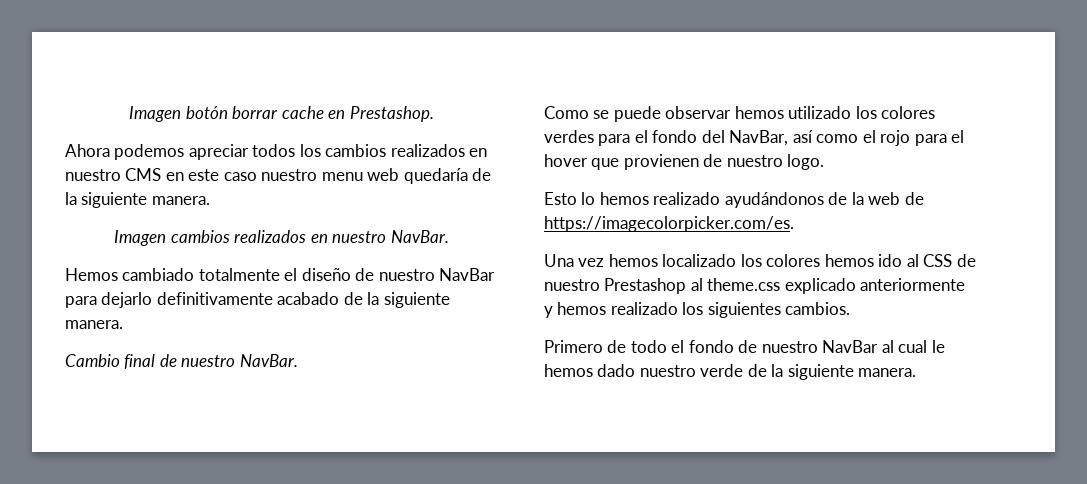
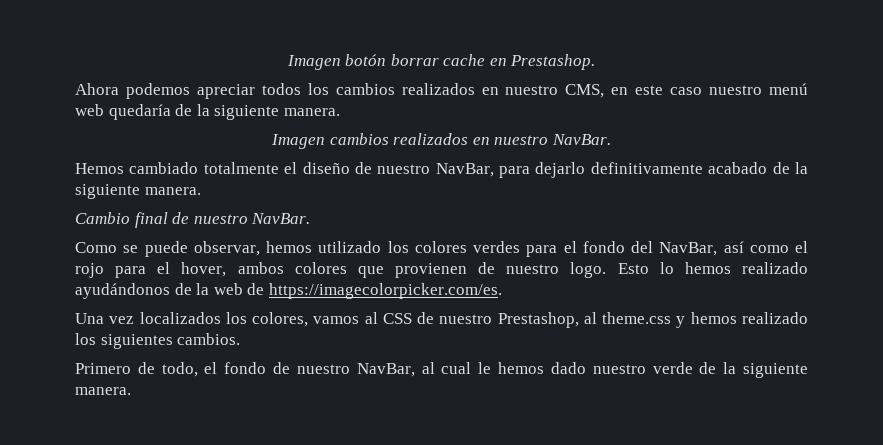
- Ahora podemos apreciar todos los cambios realizados en nuestro CMS en este caso nuestro menu web quedaría de la siguiente manera.
+ Ahora podemos apreciar todos los cambios realizados en nuestro CMS, en este caso nuestro menú web quedaría de la siguiente manera.
- Hemos cambiado totalmente el diseño de nuestro NavBar para dejarlo definitivamente acabado de la siguiente manera.
+ Hemos cambiado totalmente el diseño de nuestro NavBar, para dejarlo definitivamente acabado de la siguiente manera.
- Como se puede observar hemos utilizado los colores verdes para el fondo del NavBar, así como el rojo para el hover que provienen de nuestro logo.
- Esto lo hemos realizado ayudándonos de la web de https://imagecolorpicker.com/es.
+ Como se puede observar, hemos utilizado los colores verdes para el fondo del NavBar, así como el rojo para el hover, ambos colores que provienen de nuestro logo. Esto lo hemos realizado ayudándonos de la web de https://imagecolorpicker.com/es.
- Una vez hemos localizado los colores hemos ido al CSS de nuestro Prestashop al theme.css explicado anteriormente y hemos realizado los siguientes cambios.
+ Una vez localizados los colores, vamos al CSS de nuestro Prestashop, al theme.css y hemos realizado los siguientes cambios.
- Primero de todo el fondo de nuestro NavBar al cual le hemos dado nuestro verde de la siguiente manera.
+ Primero de todo, el fondo de nuestro NavBar, al cual le hemos dado nuestro verde de la siguiente manera.

